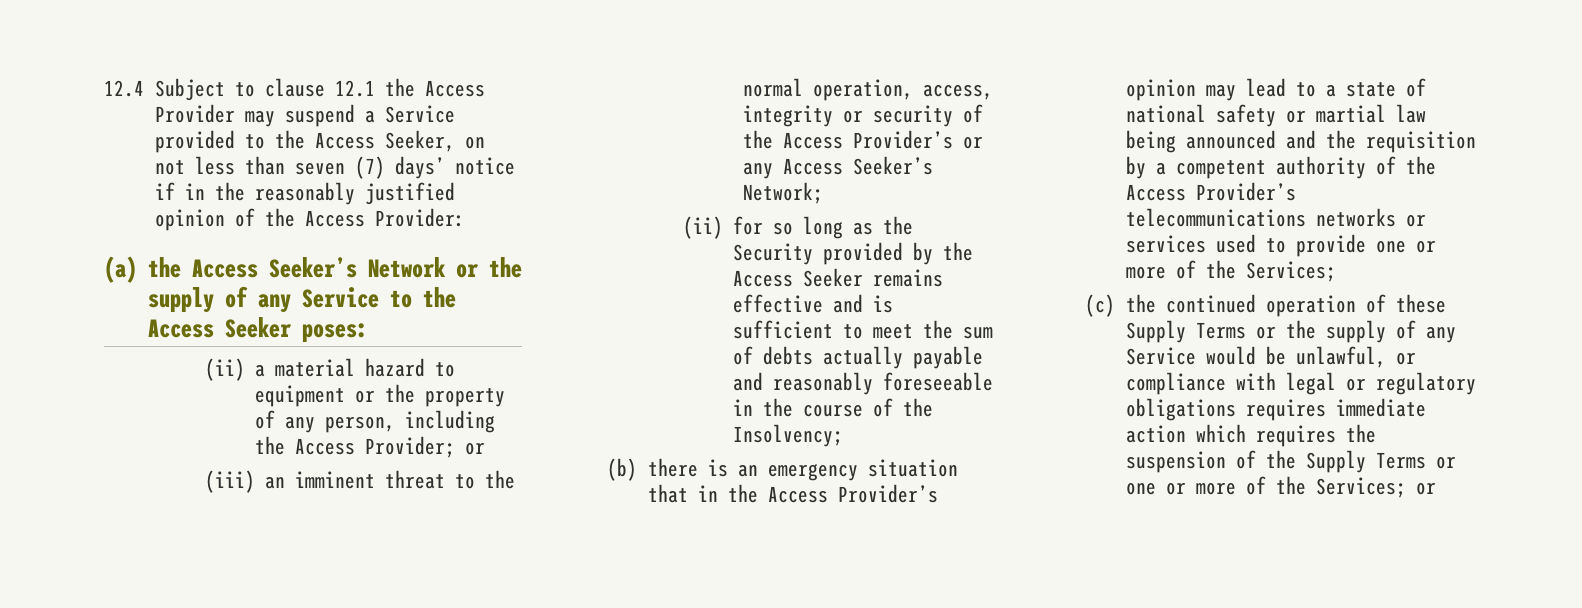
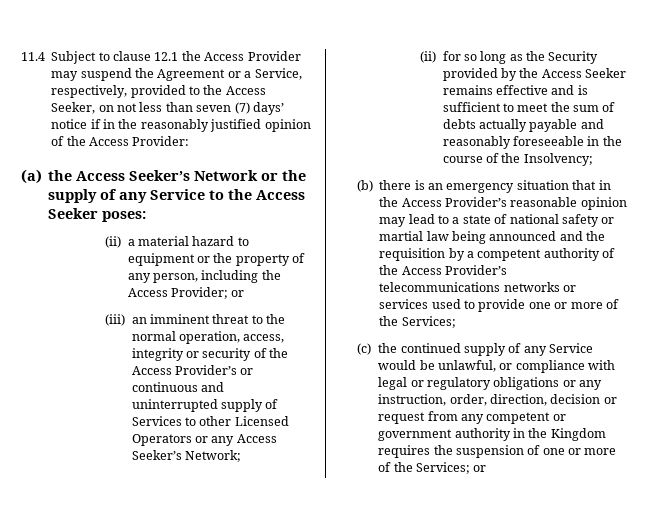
- 12.4 Subject to clause 12.1 the Access Provider may suspend a Service provided to the Access Seeker, on not less than seven (7) days’ notice if in the reasonably justified opinion of the Access Provider:
+ 11.4 Subject to clause 12.1 the Access Provider may suspend the Agreement or a Service, respectively, provided to the Access Seeker, on not less than seven (7) days’ notice if in the reasonably justified opinion of the Access Provider:
- (iii) an imminent threat to the normal operation, access, integrity or security of the Access Provider’s or any Access Seeker’s Network;
+ (iii) an imminent threat to the normal operation, access, integrity or security of the Access Provider’s or continuous and uninterrupted supply of Services to other Licensed Operators or any Access Seeker’s Network;
- (b) there is an emergency situation that in the Access Provider’s opinion may lead to a state of national safety or martial law being announced and the requisition by a competent authority of the Access Provider’s telecommunications networks or services used to provide one or more of the Services;
+ (b) there is an emergency situation that in the Access Provider’s reasonable opinion may lead to a state of national safety or martial law being announced and the requisition by a competent authority of the Access Provider’s telecommunications networks or services used to provide one or more of the Services;
- (c) the continued operation of these Supply Terms or the supply of any Service would be unlawful, or compliance with legal or regulatory obligations requires immediate action which requires the suspension of the Supply Terms or one or more of the Services; or
+ (c) the continued supply of any Service would be unlawful, or compliance with legal or regulatory obligations or any instruction, order, direction, decision or request from any competent or government authority in the Kingdom requires the suspension of one or more of the Services; or

